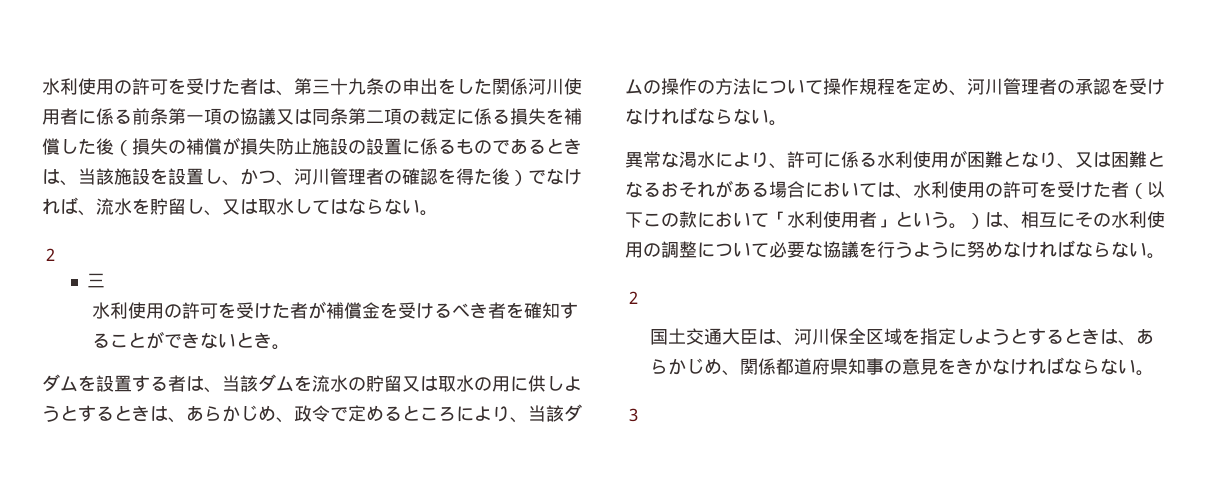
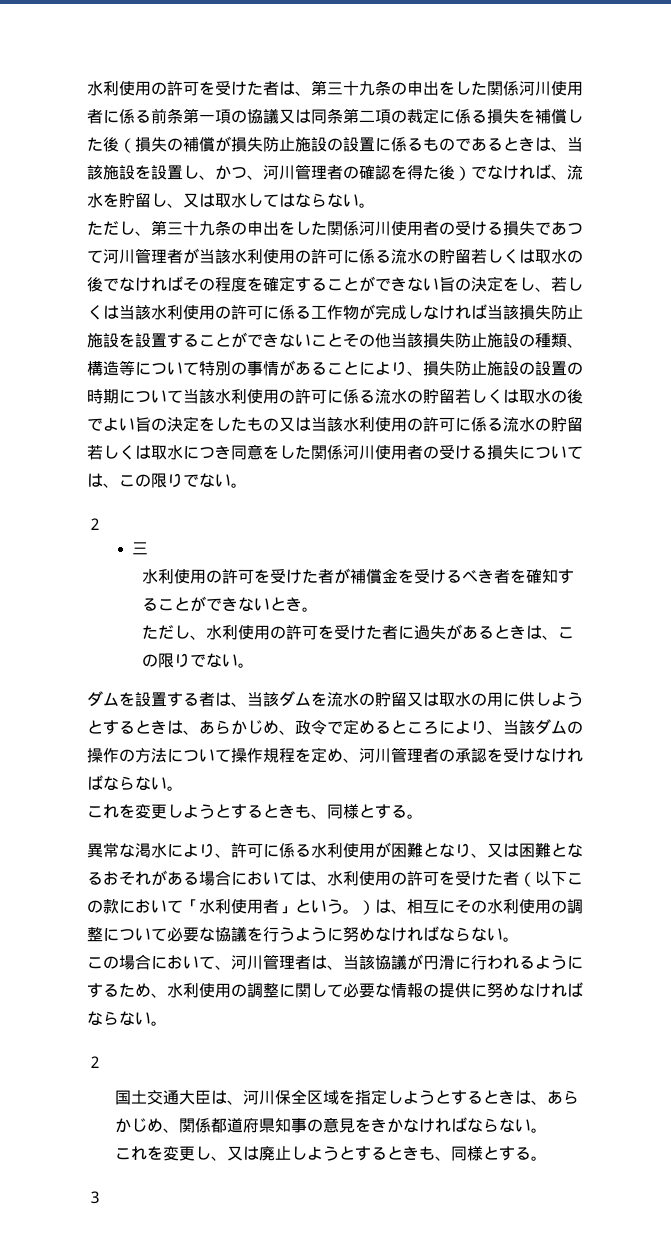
+ ただし、第三十九条の申出をした関係河川使用者の受ける損失であつて河川管理者が当該水利使用の許可に係る流水の貯留若しくは取水の後でなければその程度を確定することができない旨の決定をし、若しくは当該水利使用の許可に係る工作物が完成しなければ当該損失防止施設を設置することができないことその他当該損失防止施設の種類、構造等について特別の事情があることにより、損失防止施設の設置の時期について当該水利使用の許可に係る流水の貯留若しくは取水の後でよい旨の決定をしたもの又は当該水利使用の許可に係る流水の貯留若しくは取水につき同意をした関係河川使用者の受ける損失については、この限りでない。
+ ただし、水利使用の許可を受けた者に過失があるときは、この限りでない。
+ これを変更しようとするときも、同様とする。
+ この場合において、河川管理者は、当該協議が円滑に行われるようにするため、水利使用の調整に関して必要な情報の提供に努めなければならない。
+ これを変更し、又は廃止しようとするときも、同様とする。

